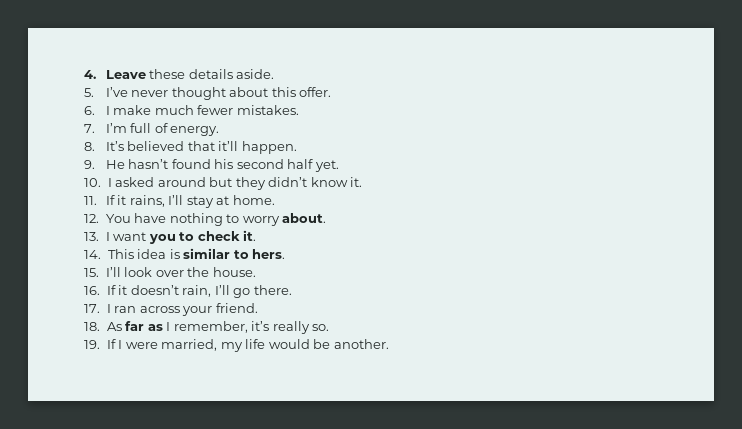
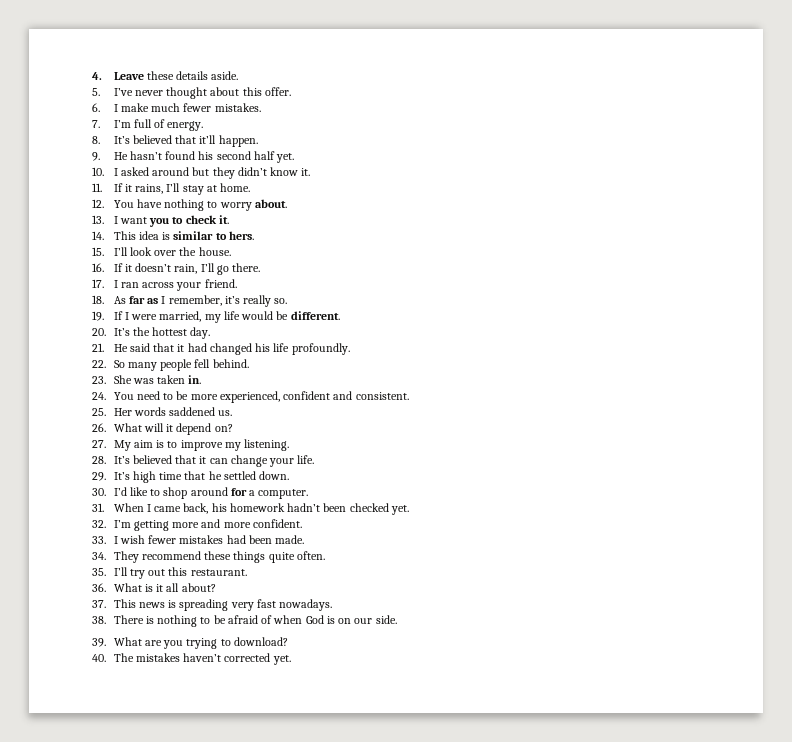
- 19. If I were married, my life would be another.
+ 19. If I were married, my life would be different.
+ 20. It’s the hottest day.
+ 21. He said that it had changed his life profoundly.
+ 22. So many people fell behind.
+ 23. She was taken in.
+ 24. You need to be more experienced, confident and consistent.
+ 25. Her words saddened us.
+ 26. What will it depend on?
+ 27. My aim is to improve my listening.
+ 28. It’s believed that it can change your life.
+ 29. It’s high time that he settled down.
+ 30. I’d like to shop around for a computer.
+ 31. When I came back, his homework hadn’t been checked yet.
+ 32. I’m getting more and more confident.
+ 33. I wish fewer mistakes had been made.
+ 34. They recommend these things quite often.
+ 35. I’ll try out this restaurant.
+ 36. What is it all about?
+ 37. This news is spreading very fast nowadays.
+ 38. There is nothing to be afraid of when God is on our side.
+ 39. What are you trying to download?
+ 40. The mistakes haven’t corrected yet.

